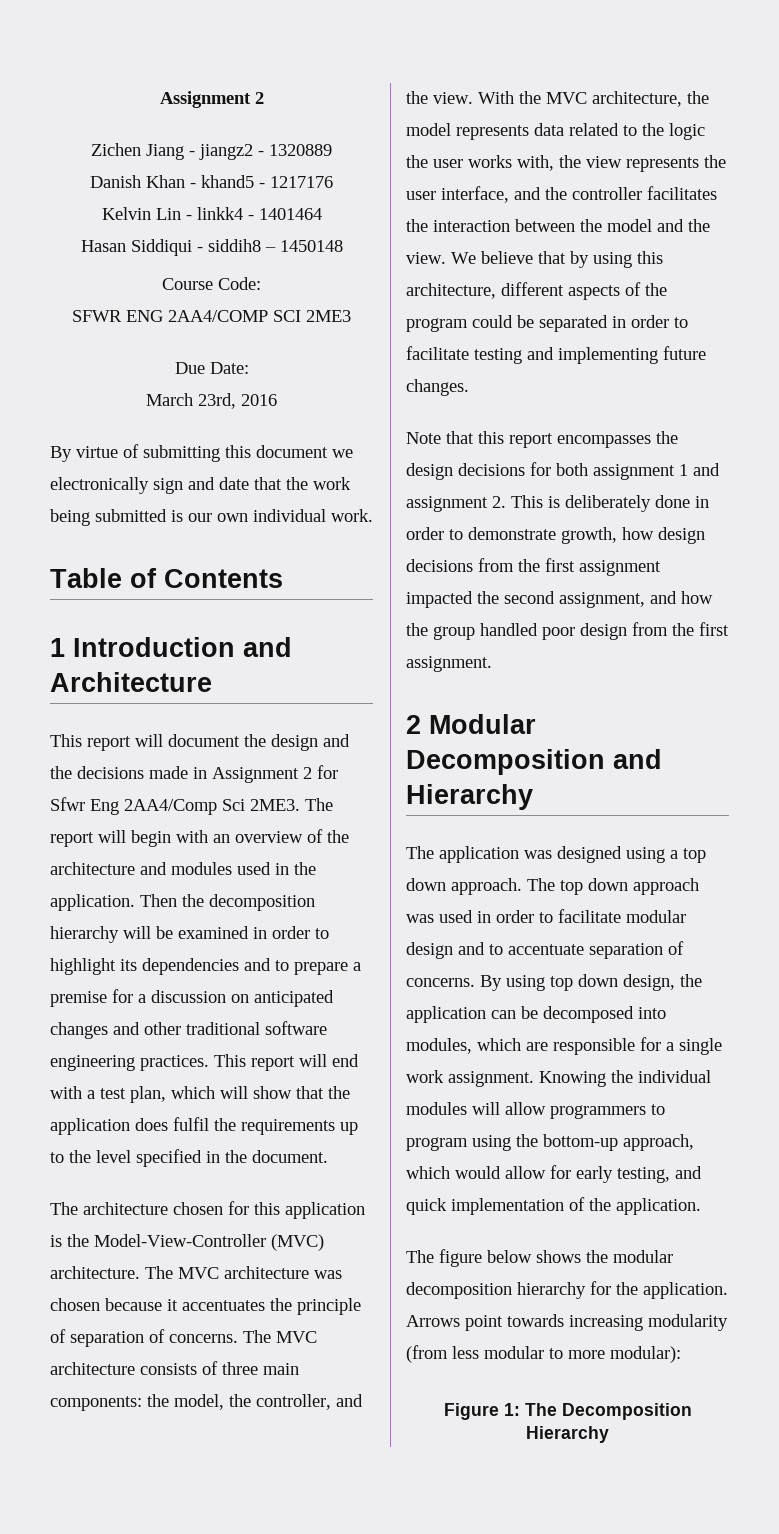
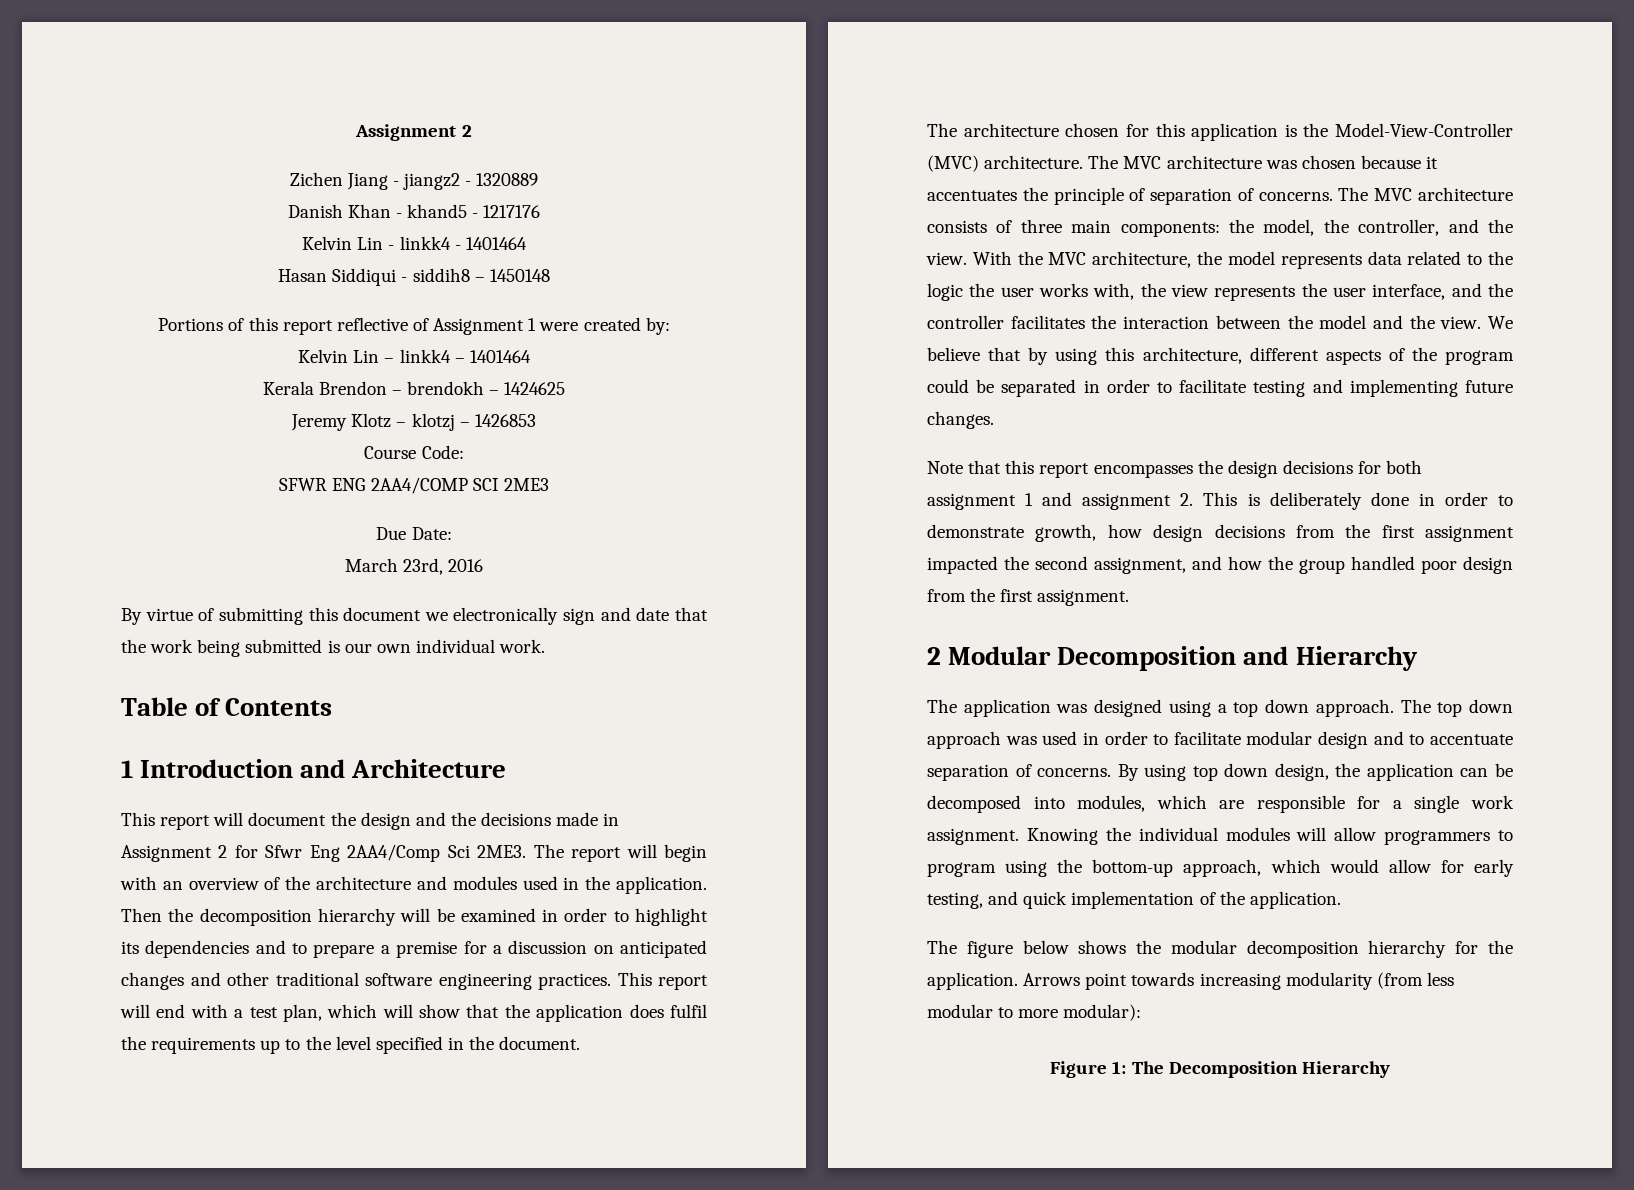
+ Portions of this report reflective of Assignment 1 were created by:
+ Kelvin Lin – linkk4 – 1401464
+ Kerala Brendon – brendokh – 1424625
+ Jeremy Klotz – klotzj – 1426853

